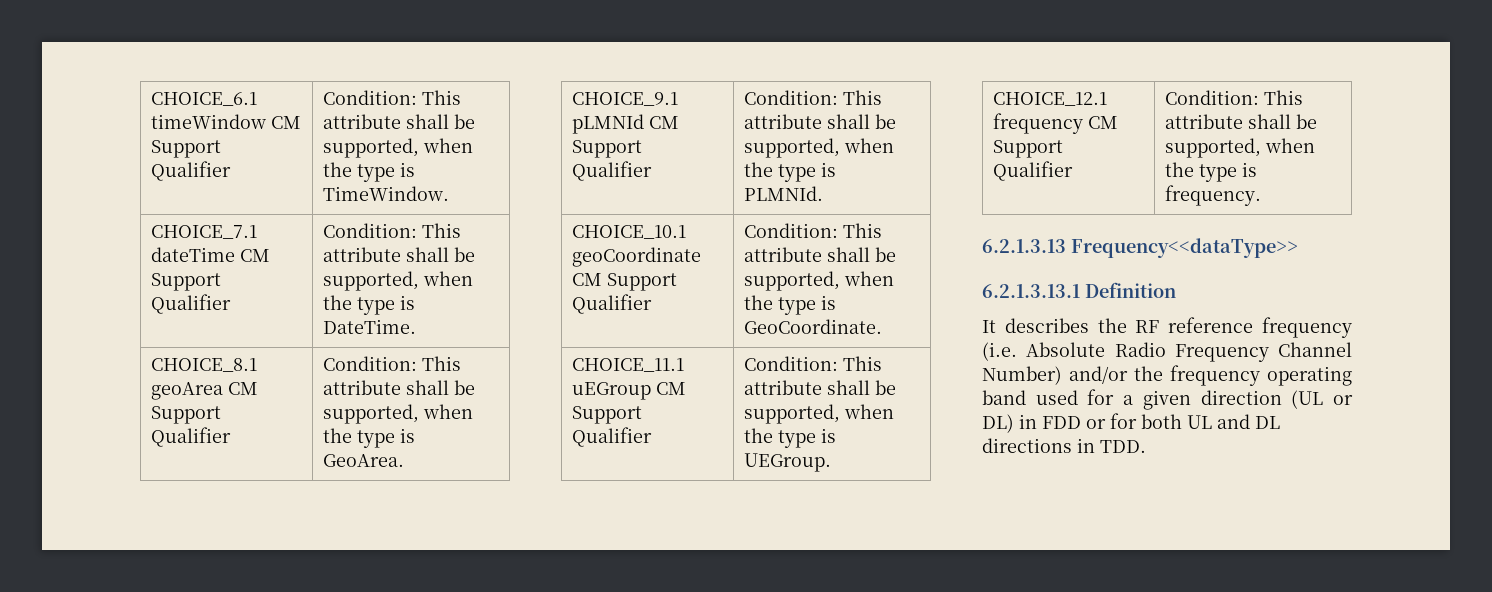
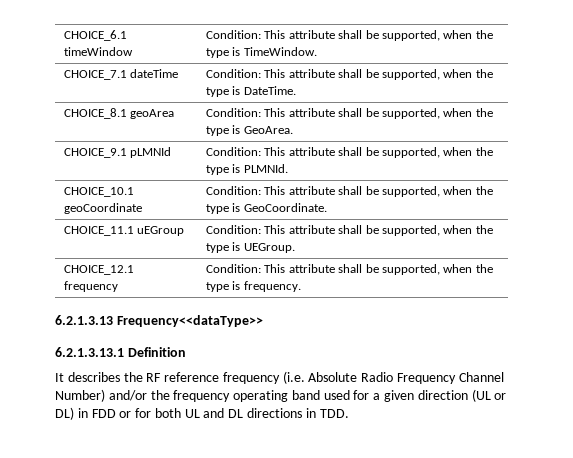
- CHOICE_6.1 timeWindow CM Support Qualifier | Condition: This attribute shall be supported, when the type is TimeWindow.
+ CHOICE_6.1 timeWindow | Condition: This attribute shall be supported, when the type is TimeWindow.
- CHOICE_7.1 dateTime CM Support Qualifier | Condition: This attribute shall be supported, when the type is DateTime.
+ CHOICE_7.1 dateTime | Condition: This attribute shall be supported, when the type is DateTime.
- CHOICE_8.1 geoArea CM Support Qualifier | Condition: This attribute shall be supported, when the type is GeoArea.
+ CHOICE_8.1 geoArea | Condition: This attribute shall be supported, when the type is GeoArea.
- CHOICE_9.1 pLMNId CM Support Qualifier | Condition: This attribute shall be supported, when the type is PLMNId.
+ CHOICE_9.1 pLMNId | Condition: This attribute shall be supported, when the type is PLMNId.
- CHOICE_10.1 geoCoordinate CM Support Qualifier | Condition: This attribute shall be supported, when the type is GeoCoordinate.
+ CHOICE_10.1 geoCoordinate | Condition: This attribute shall be supported, when the type is GeoCoordinate.
- CHOICE_11.1 uEGroup CM Support Qualifier | Condition: This attribute shall be supported, when the type is UEGroup.
+ CHOICE_11.1 uEGroup | Condition: This attribute shall be supported, when the type is UEGroup.
- CHOICE_12.1 frequency CM Support Qualifier | Condition: This attribute shall be supported, when the type is frequency.
+ CHOICE_12.1 frequency | Condition: This attribute shall be supported, when the type is frequency.

